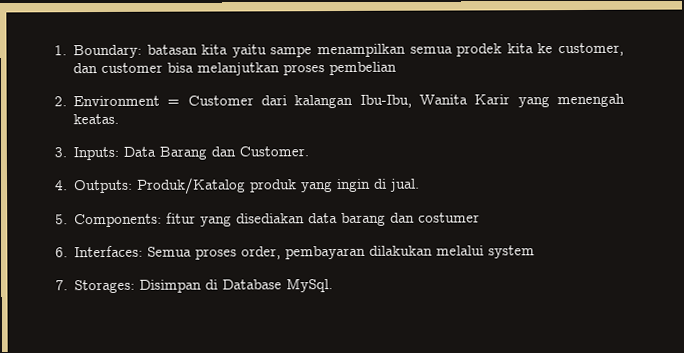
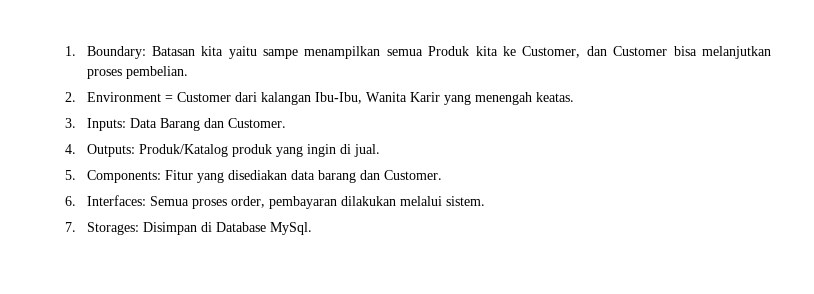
- 1. Boundary: batasan kita yaitu sampe menampilkan semua prodek kita ke customer, dan customer bisa melanjutkan proses pembelian
+ 1. Boundary: Batasan kita yaitu sampe menampilkan semua Produk kita ke Customer, dan Customer bisa melanjutkan proses pembelian.
- 5. Components: fitur yang disediakan data barang dan costumer
+ 5. Components: Fitur yang disediakan data barang dan Customer.
- 6. Interfaces: Semua proses order, pembayaran dilakukan melalui system
+ 6. Interfaces: Semua proses order, pembayaran dilakukan melalui sistem.

